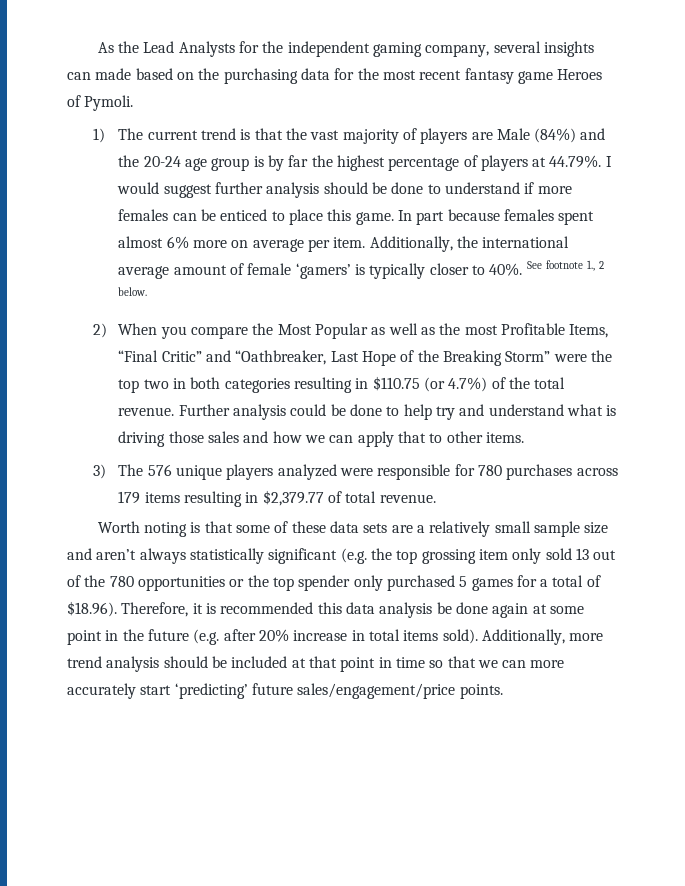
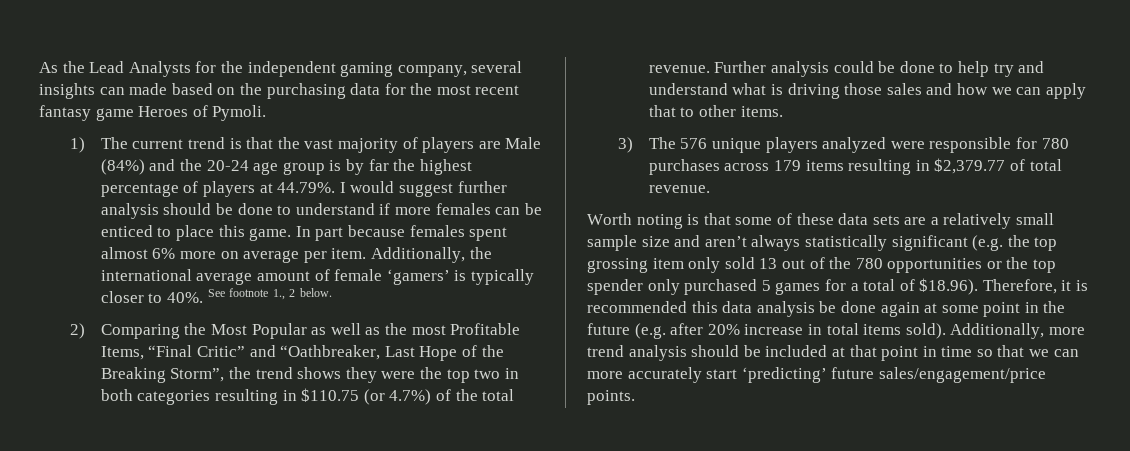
- 2) When you compare the Most Popular as well as the most Profitable Items, “Final Critic” and “Oathbreaker, Last Hope of the Breaking Storm” were the top two in both categories resulting in $110.75 (or 4.7%) of the total revenue.
+ 2) Comparing the Most Popular as well as the most Profitable Items, “Final Critic” and “Oathbreaker, Last Hope of the Breaking Storm”, the trend shows they were the top two in both categories resulting in $110.75 (or 4.7%) of the total revenue.

